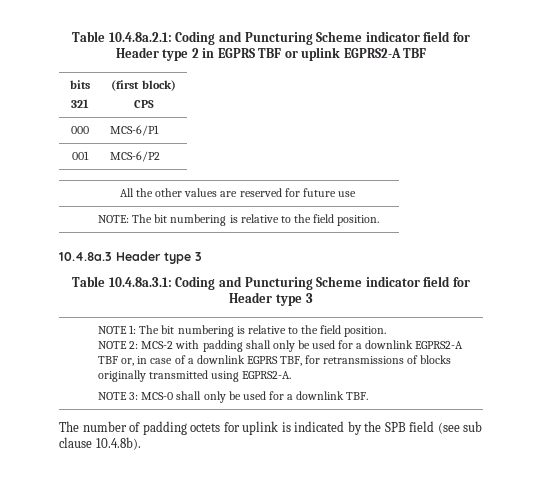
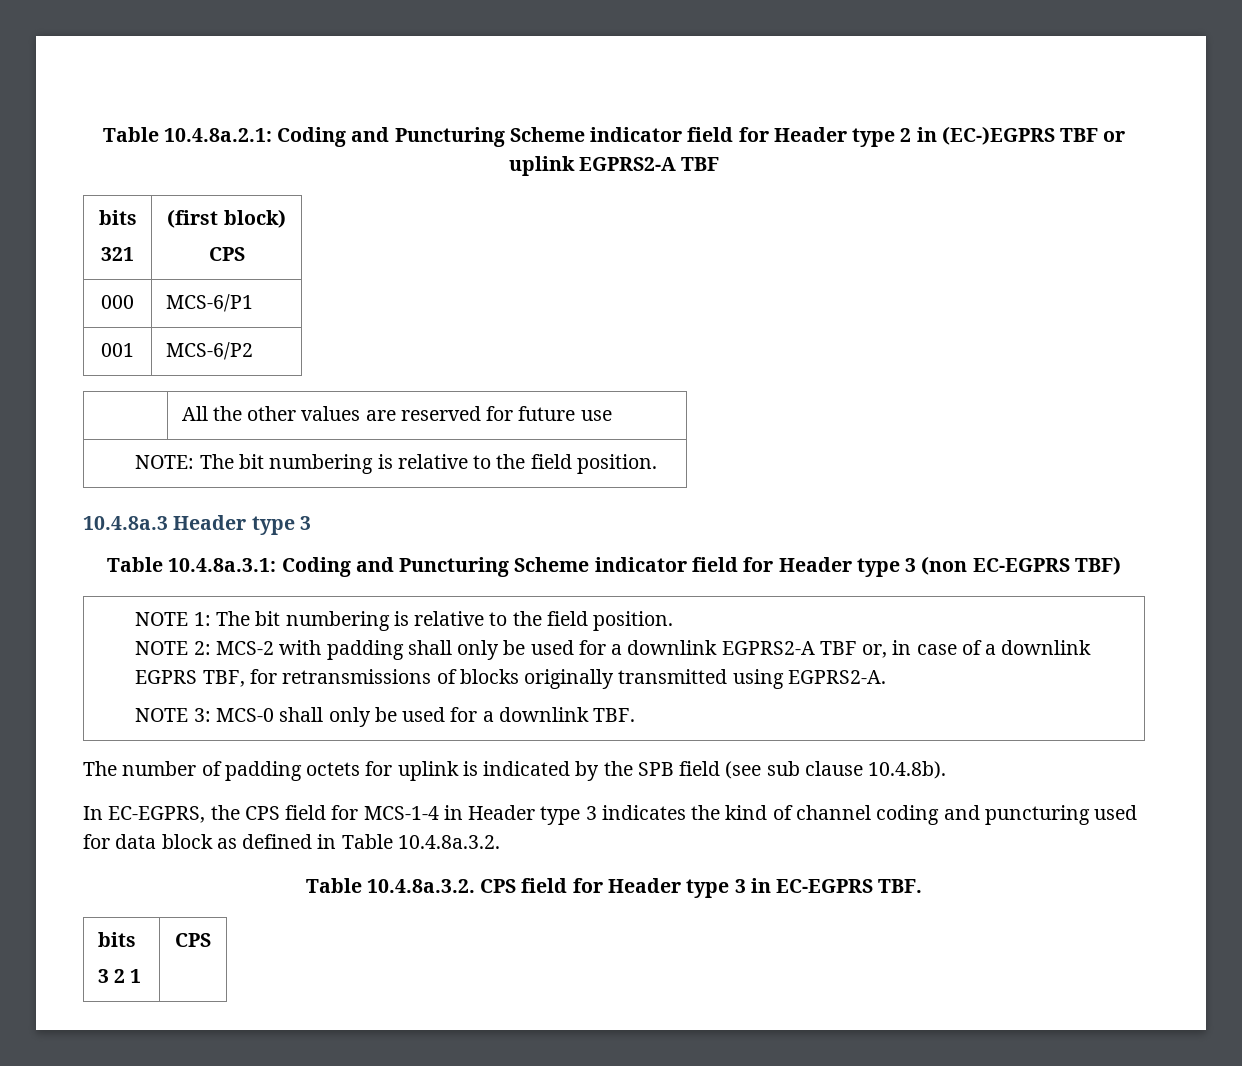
- Table 10.4.8a.2.1: Coding and Puncturing Scheme indicator field for Header type 2 in EGPRS TBF or uplink EGPRS2-A TBF
+ Table 10.4.8a.2.1: Coding and Puncturing Scheme indicator field for Header type 2 in (EC-)EGPRS TBF or uplink EGPRS2-A TBF
- Table 10.4.8a.3.1: Coding and Puncturing Scheme indicator field for Header type 3
+ Table 10.4.8a.3.1: Coding and Puncturing Scheme indicator field for Header type 3 (non EC-EGPRS TBF)
+ In EC-EGPRS, the CPS field for MCS-1-4 in Header type 3 indicates the kind of channel coding and puncturing used for data block as defined in Table 10.4.8a.3.2.
+ Table 10.4.8a.3.2. CPS field for Header type 3 in EC-EGPRS TBF.
+ bits
+ 3 2 1 | CPS

